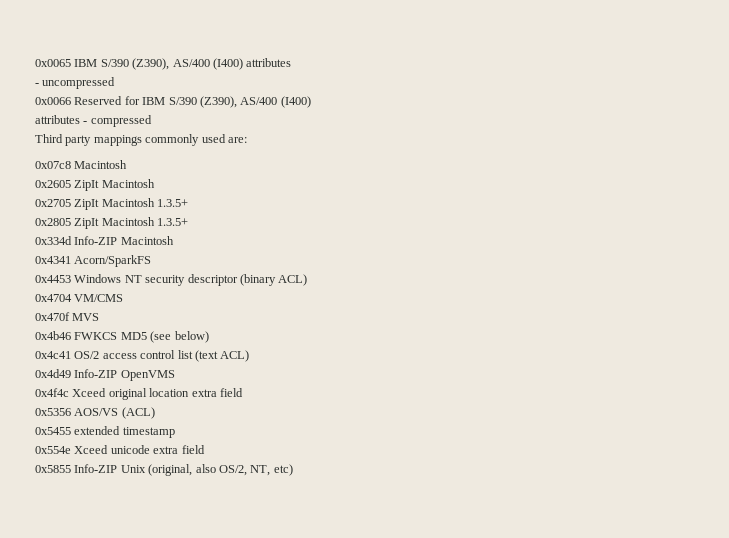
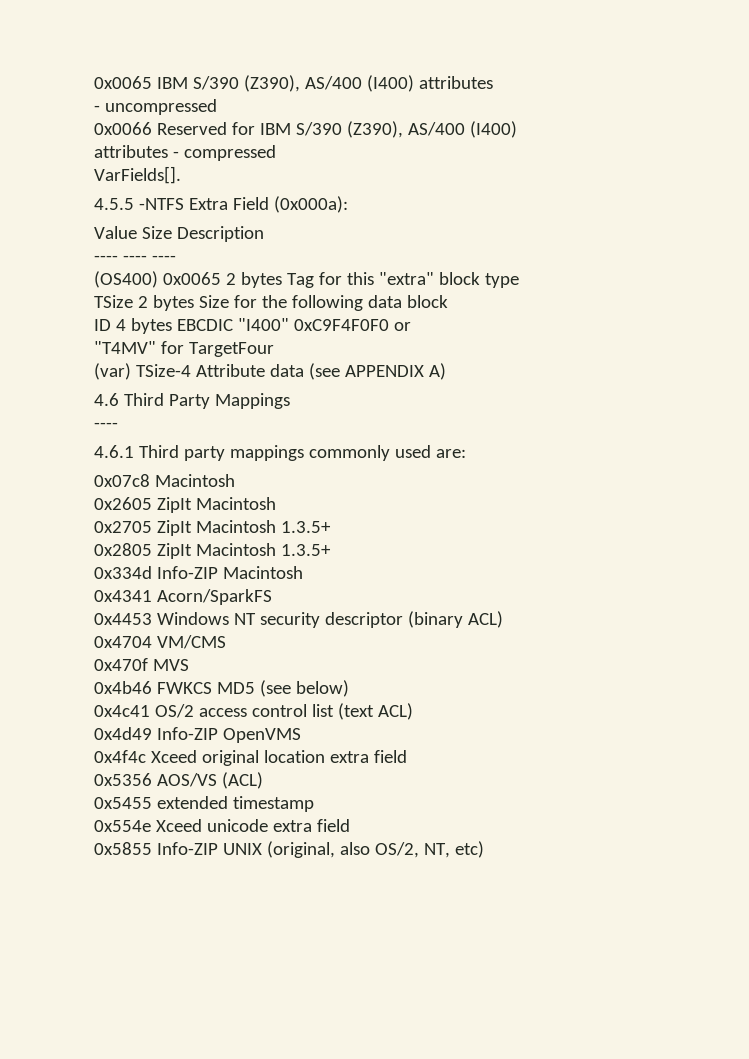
- Third party mappings commonly used are:
+ VarFields[].
+ 4.5.5 -NTFS Extra Field (0x000a):
+ Value Size Description
+ ---- ---- ----
+ (OS400) 0x0065 2 bytes Tag for this "extra" block type
+ TSize 2 bytes Size for the following data block
+ ID 4 bytes EBCDIC "I400" 0xC9F4F0F0 or
+ "T4MV" for TargetFour
+ (var) TSize-4 Attribute data (see APPENDIX A)
+ 4.6 Third Party Mappings
+ ----
+ 4.6.1 Third party mappings commonly used are:
- 0x5855 Info-ZIP Unix (original, also OS/2, NT, etc)
+ 0x5855 Info-ZIP UNIX (original, also OS/2, NT, etc)

